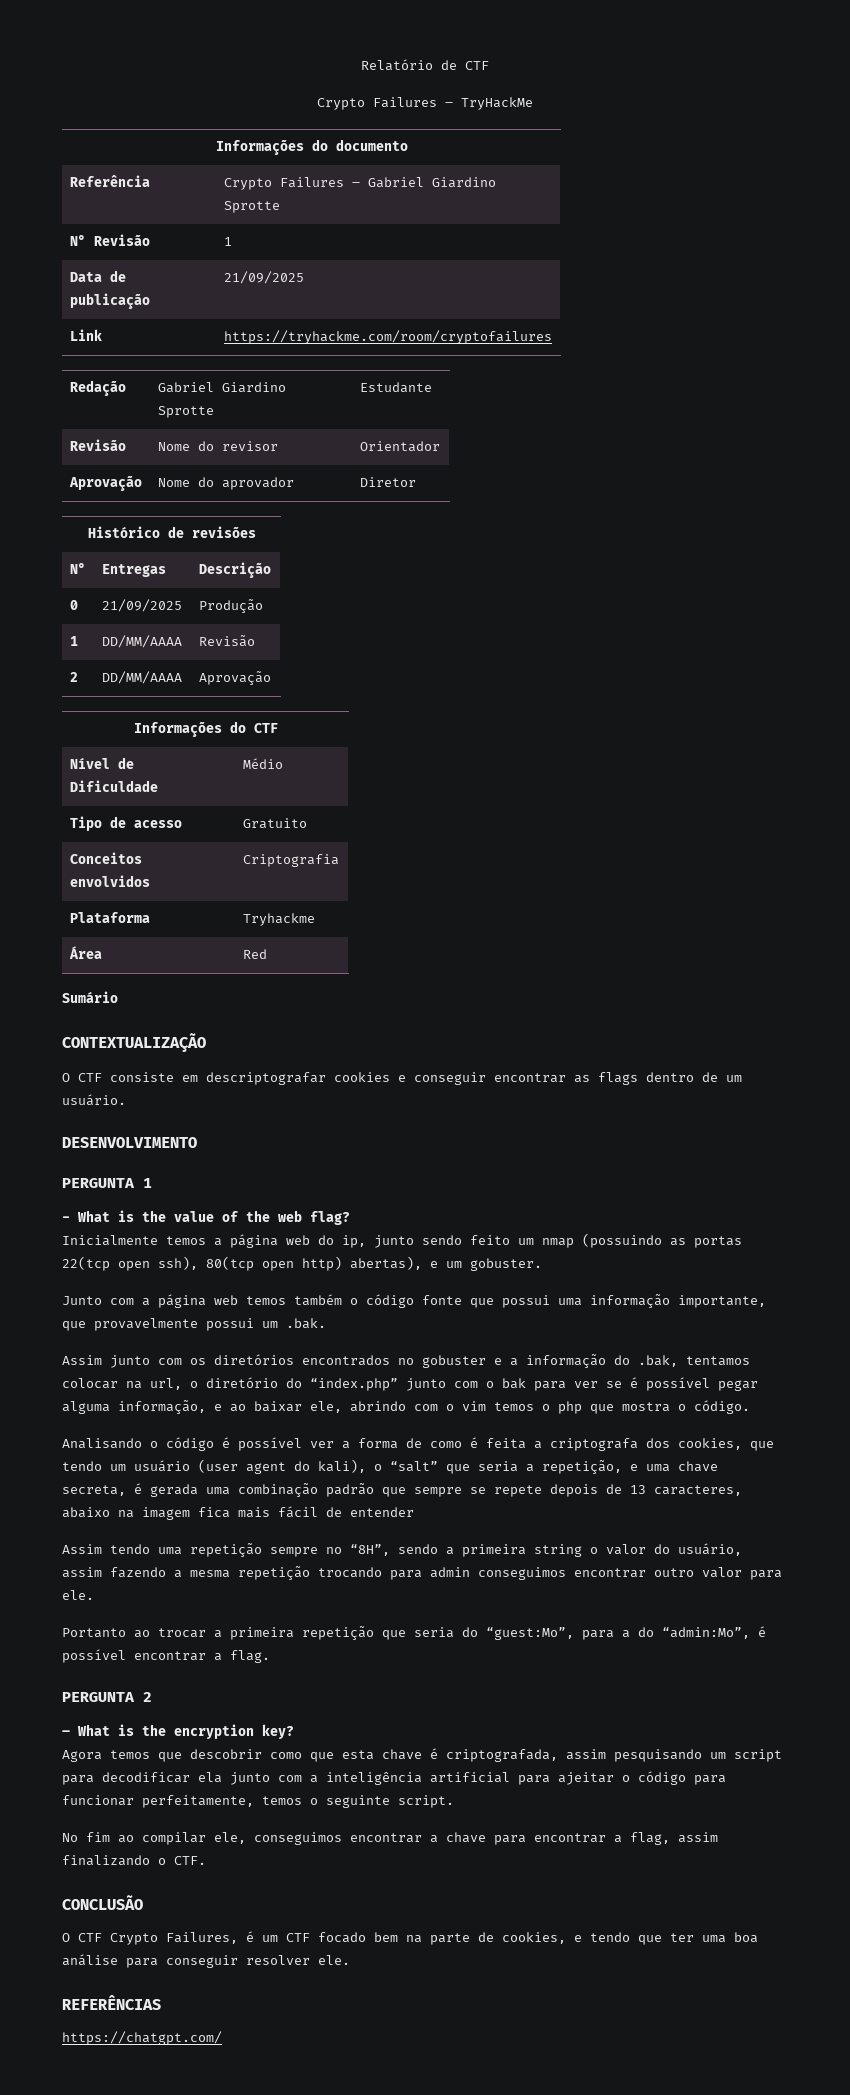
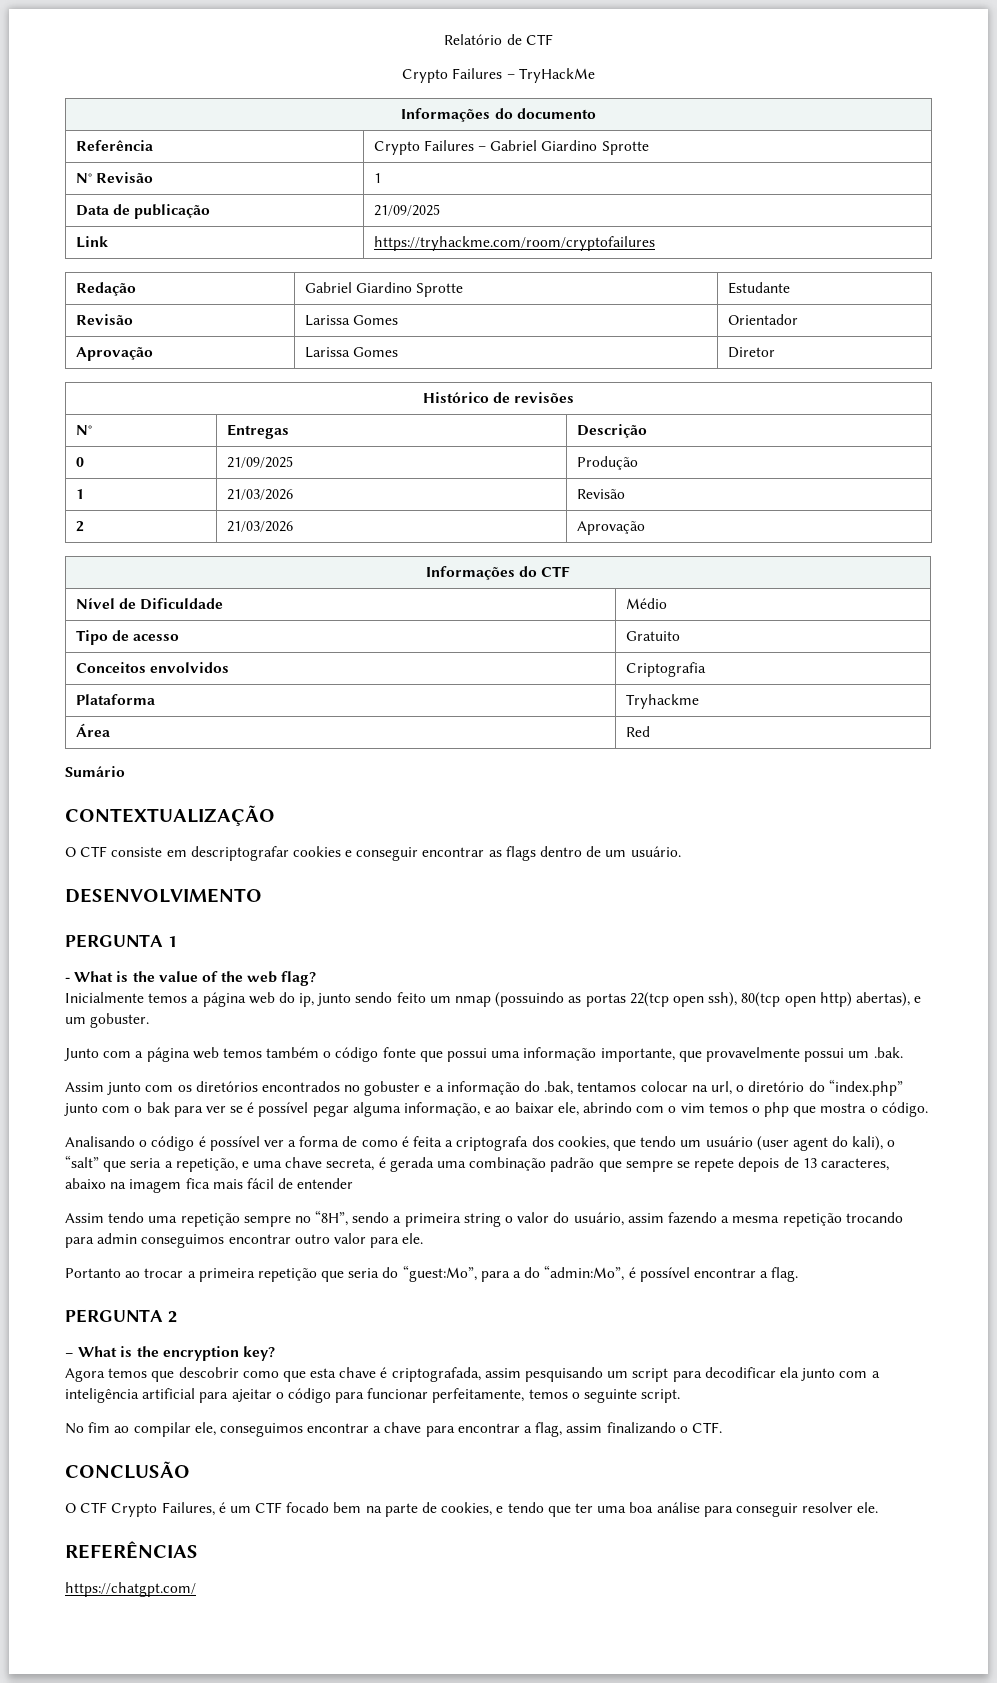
- Revisão | Nome do revisor | Orientador
+ Revisão | Larissa Gomes | Orientador
- Aprovação | Nome do aprovador | Diretor
+ Aprovação | Larissa Gomes | Diretor
- 1 | DD/MM/AAAA | Revisão
+ 1 | 21/03/2026 | Revisão
- 2 | DD/MM/AAAA | Aprovação
+ 2 | 21/03/2026 | Aprovação

